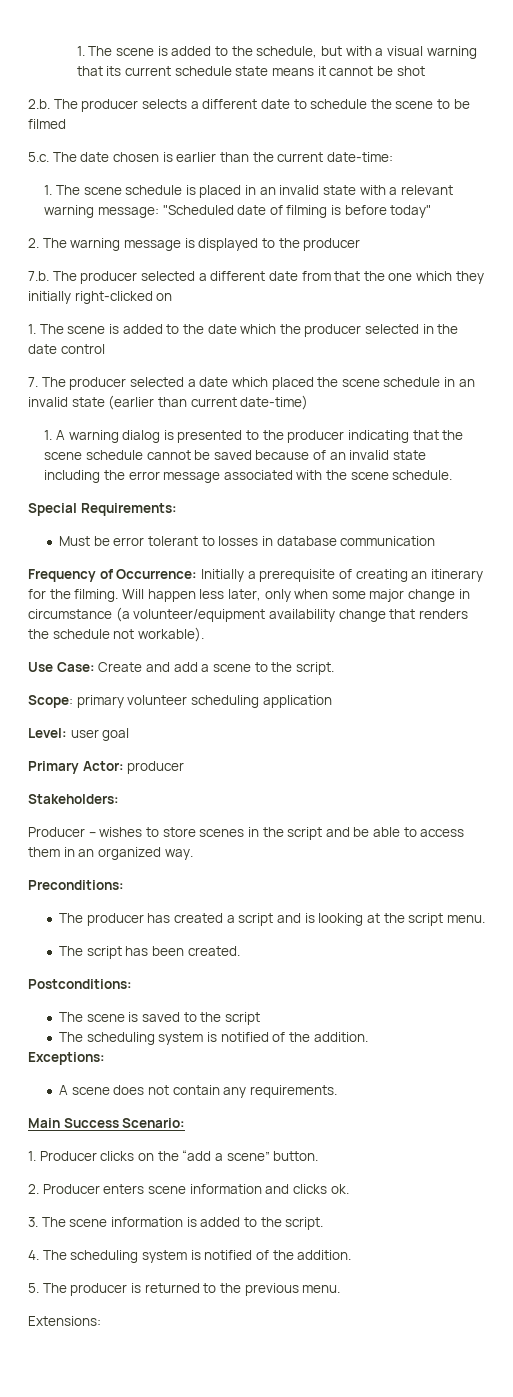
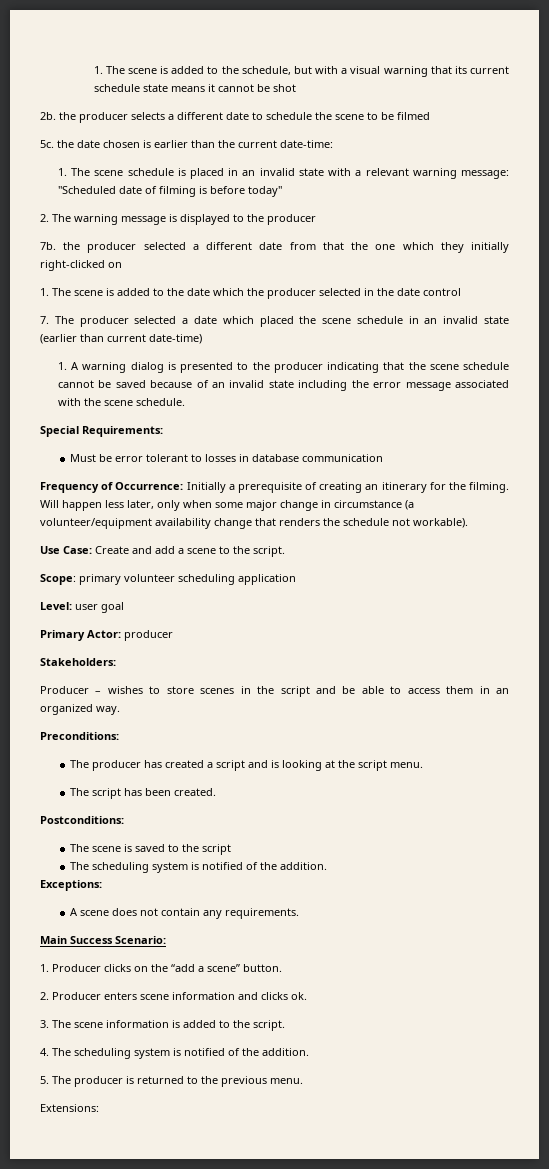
- 2.b. The producer selects a different date to schedule the scene to be filmed
+ 2b. the producer selects a different date to schedule the scene to be filmed
- 5.c. The date chosen is earlier than the current date-time:
+ 5c. the date chosen is earlier than the current date-time:
- 7.b. The producer selected a different date from that the one which they initially right-clicked on
+ 7b. the producer selected a different date from that the one which they initially right-clicked on

